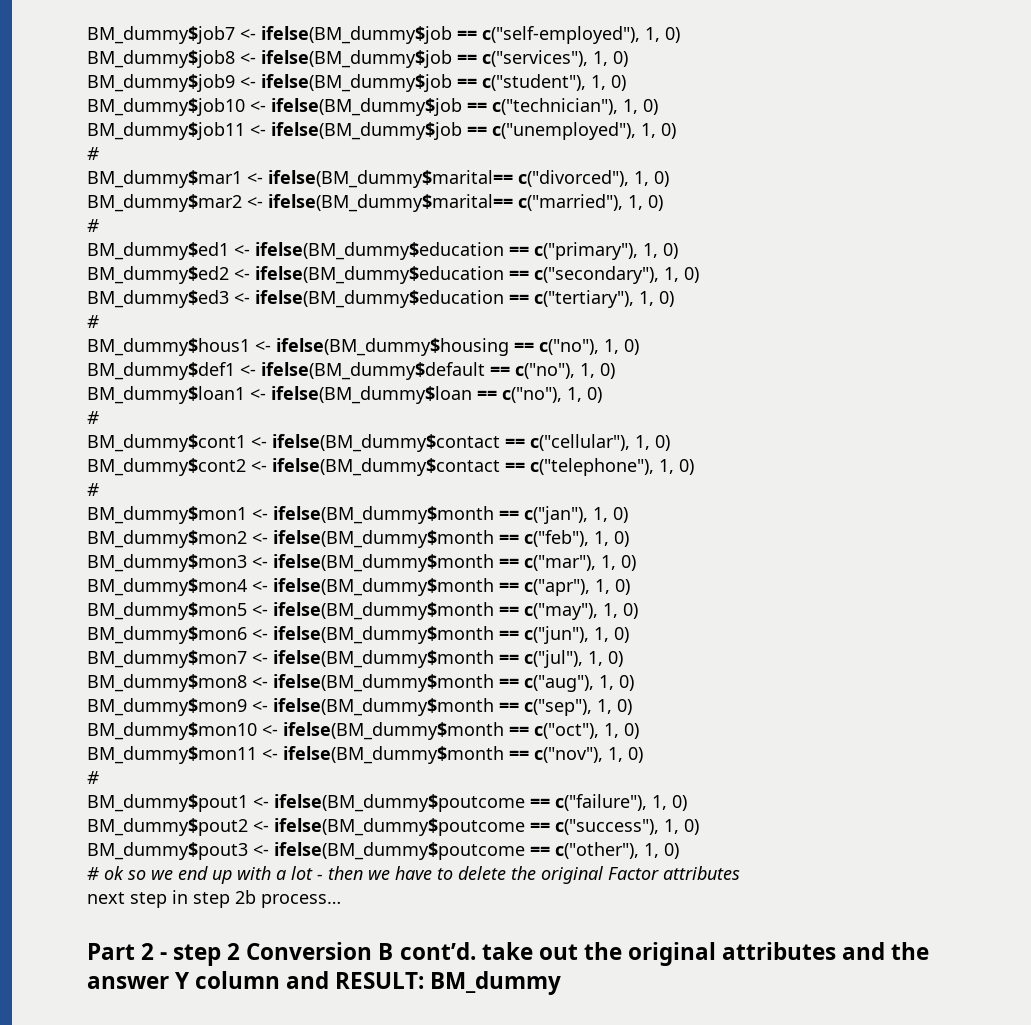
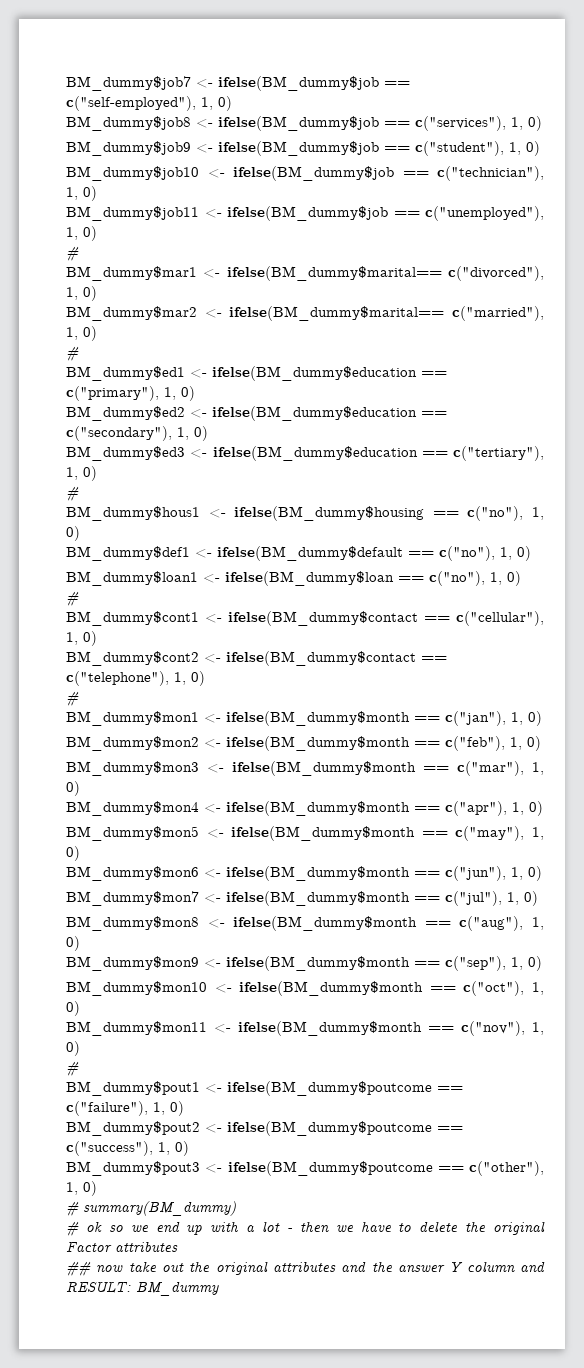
+ # summary(BM_dummy)
- next step in step 2b process…
- Part 2 - step 2 Conversion B cont’d. take out the original attributes and the answer Y column and RESULT: BM_dummy
+ ## now take out the original attributes and the answer Y column and RESULT: BM_dummy

